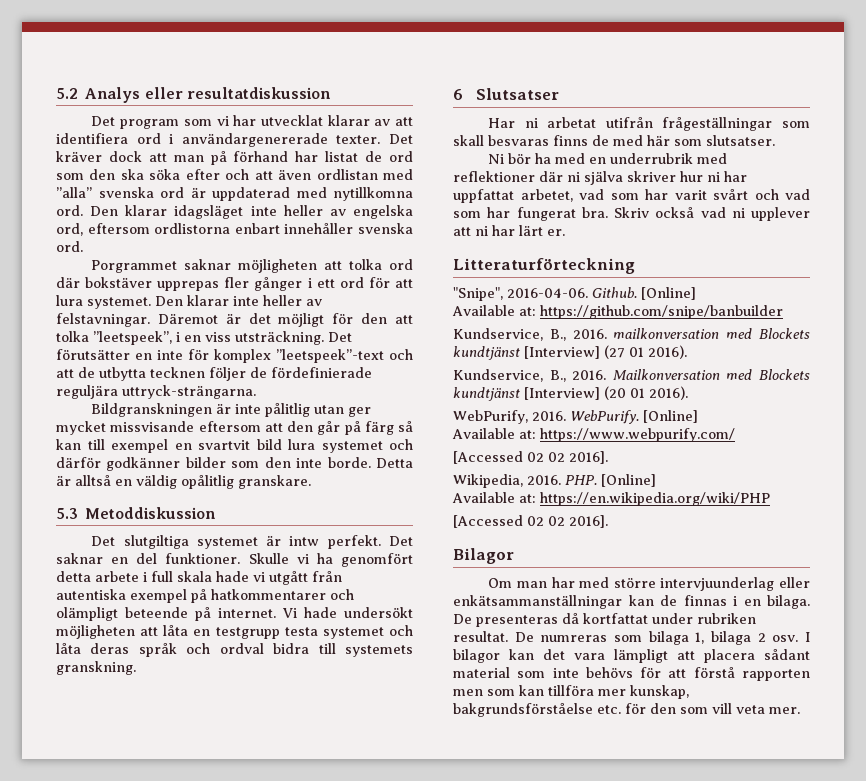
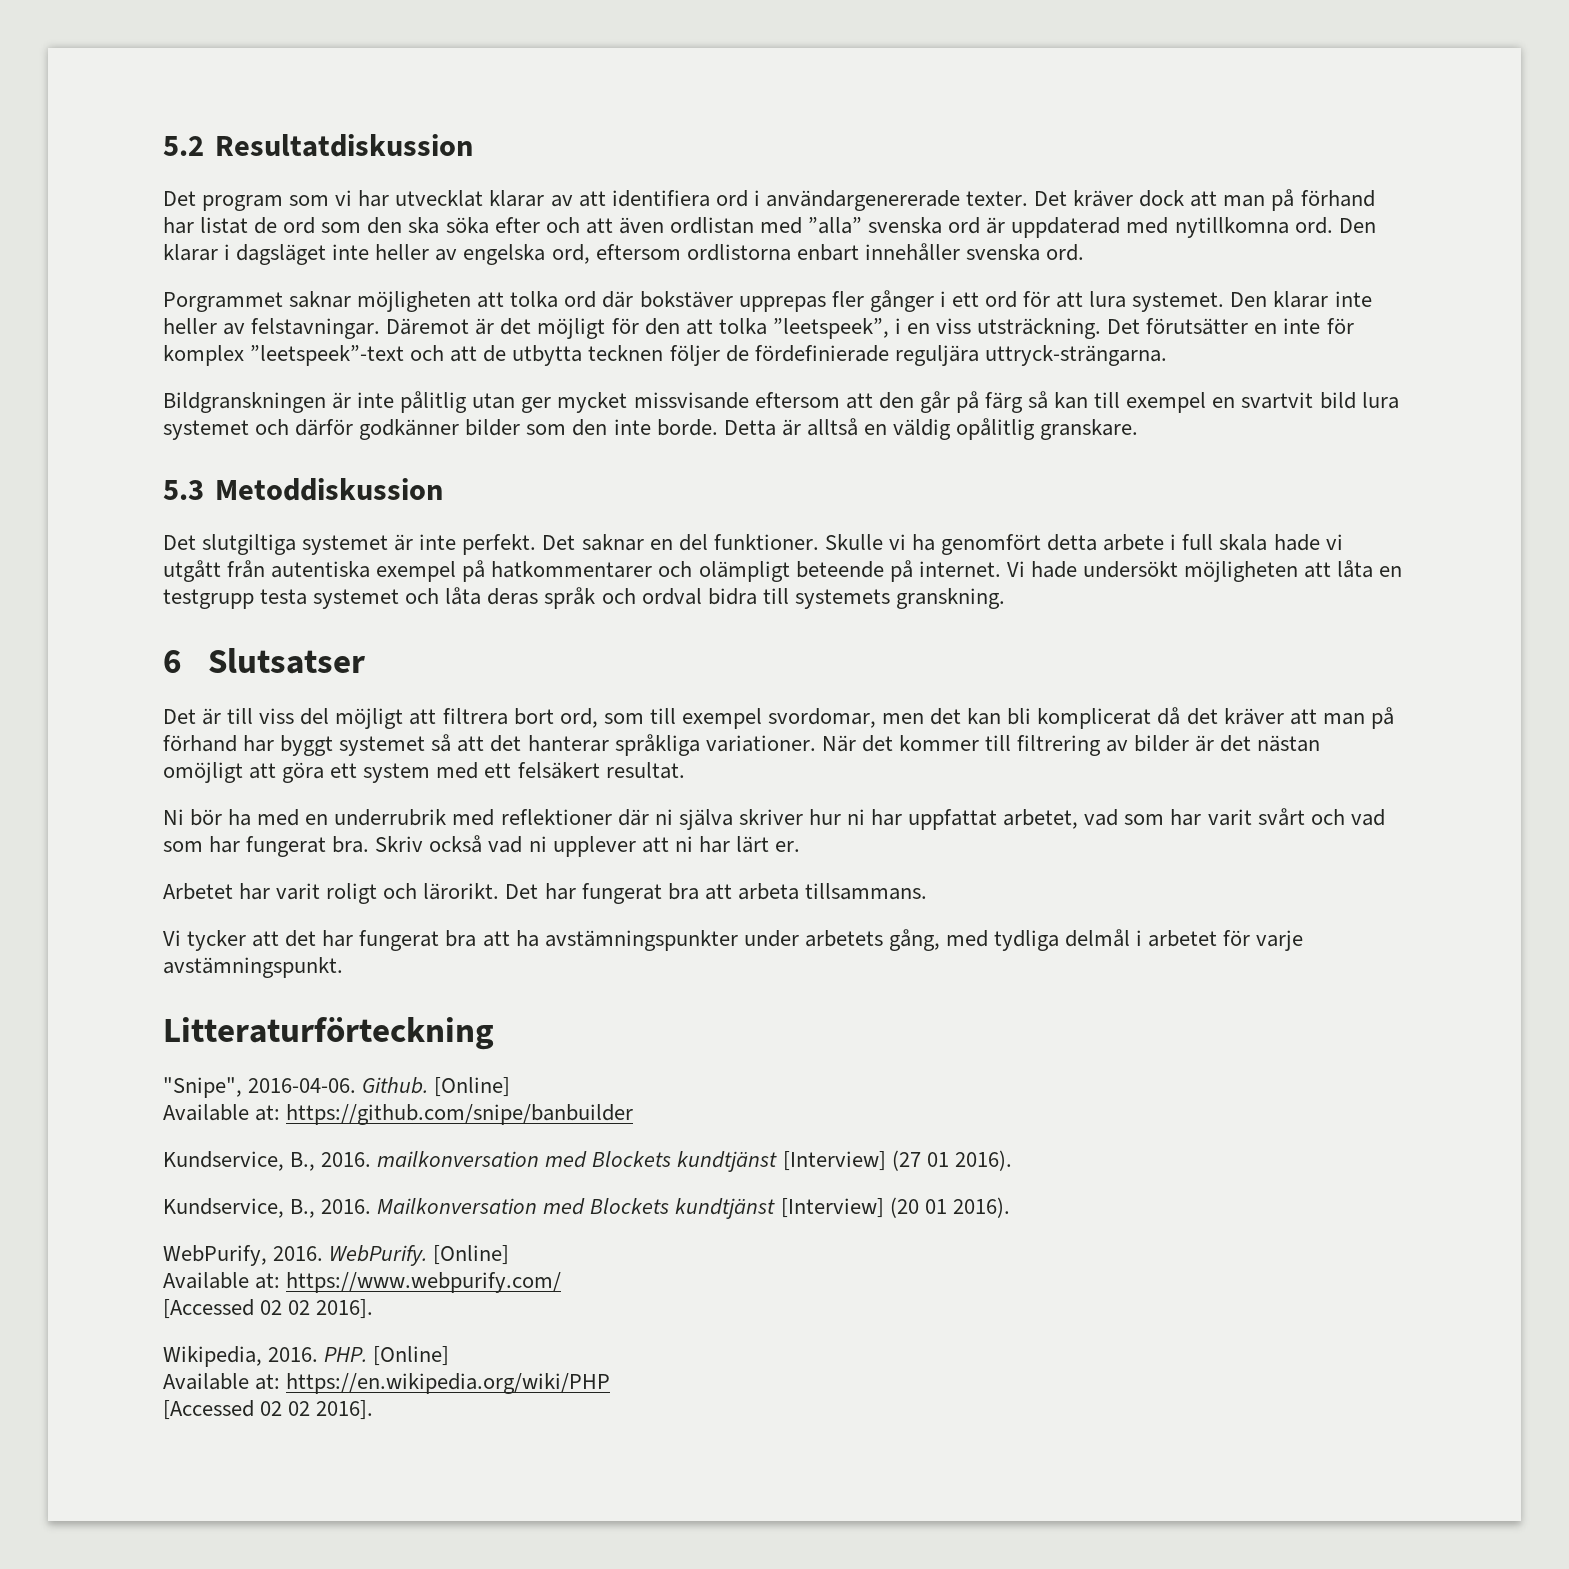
- 5.2 Analys eller resultatdiskussion
+ 5.2 Resultatdiskussion
- Den klarar idagsläget inte heller av engelska ord, eftersom ordlistorna enbart innehåller svenska ord.
+ Den klarar i dagsläget inte heller av engelska ord, eftersom ordlistorna enbart innehåller svenska ord.
- Det slutgiltiga systemet är intw perfekt.
+ Det slutgiltiga systemet är inte perfekt.
- Har ni arbetat utifrån frågeställningar som skall besvaras finns de med här som slutsatser.
+ Det är till viss del möjligt att filtrera bort ord, som till exempel svordomar, men det kan bli komplicerat då det kräver att man på förhand har byggt systemet så att det hanterar språkliga variationer. När det kommer till filtrering av bilder är det nästan omöjligt att göra ett system med ett felsäkert resultat.
+ Arbetet har varit roligt och lärorikt. Det har fungerat bra att arbeta tillsammans.
+ Vi tycker att det har fungerat bra att ha avstämningspunkter under arbetets gång, med tydliga delmål i arbetet för varje avstämningspunkt.
- Bilagor
- Om man har med större intervjuunderlag eller enkätsammanställningar kan de finnas i en bilaga. De presenteras då kortfattat under rubriken resultat. De numreras som bilaga 1, bilaga 2 osv. I bilagor kan det vara lämpligt att placera sådant material som inte behövs för att förstå rapporten men som kan tillföra mer kunskap, bakgrundsförståelse etc. för den som vill veta mer.

